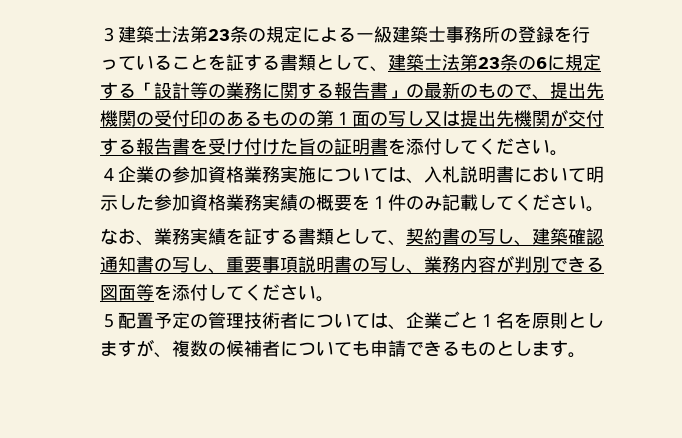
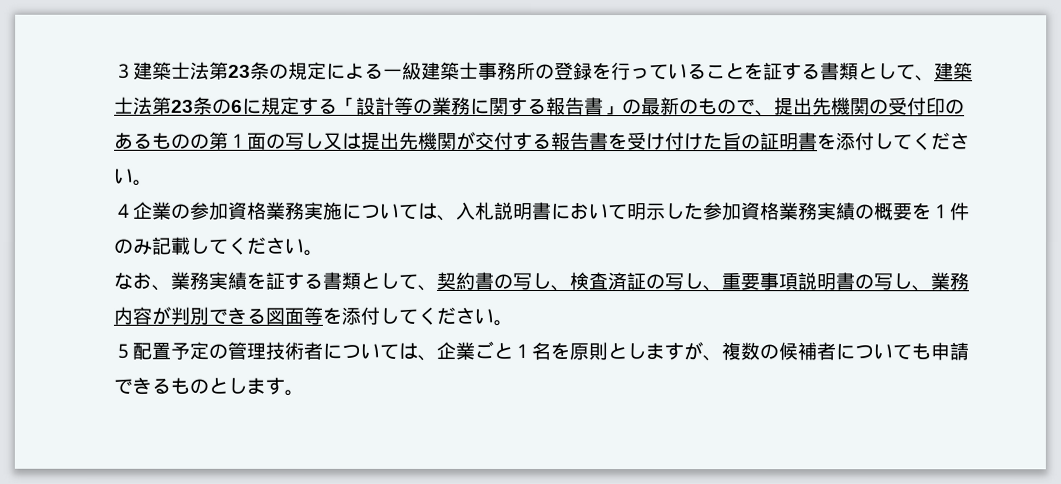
- なお、業務実績を証する書類として、契約書の写し、建築確認通知書の写し、重要事項説明書の写し、業務内容が判別できる図面等を添付してください。
+ なお、業務実績を証する書類として、契約書の写し、検査済証の写し、重要事項説明書の写し、業務内容が判別できる図面等を添付してください。

